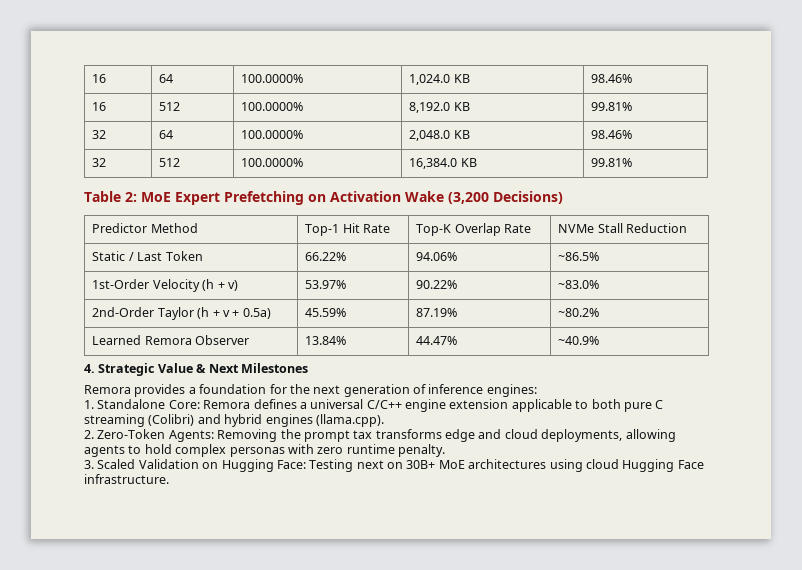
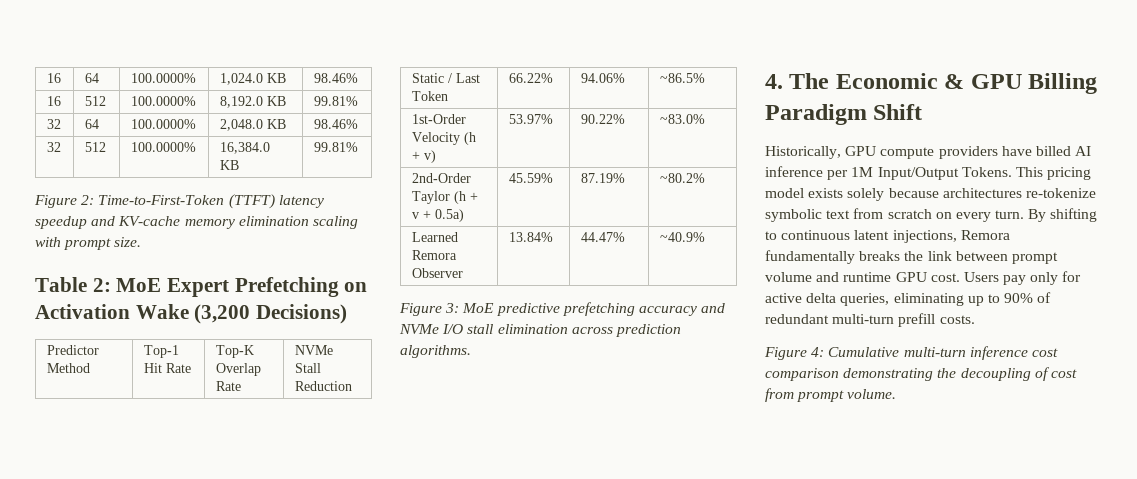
+ Figure 2: Time-to-First-Token (TTFT) latency speedup and KV-cache memory elimination scaling with prompt size.
- 4. Strategic Value & Next Milestones
- Remora provides a foundation for the next generation of inference engines:
- 1. Standalone Core: Remora defines a universal C/C++ engine extension applicable to both pure C streaming (Colibri) and hybrid engines (llama.cpp).
- 2. Zero-Token Agents: Removing the prompt tax transforms edge and cloud deployments, allowing agents to hold complex personas with zero runtime penalty.
- 3. Scaled Validation on Hugging Face: Testing next on 30B+ MoE architectures using cloud Hugging Face infrastructure.
+ Figure 3: MoE predictive prefetching accuracy and NVMe I/O stall elimination across prediction algorithms.
+ 4. The Economic & GPU Billing Paradigm Shift
+ Historically, GPU compute providers have billed AI inference per 1M Input/Output Tokens. This pricing model exists solely because architectures re-tokenize symbolic text from scratch on every turn. By shifting to continuous latent injections, Remora fundamentally breaks the link between prompt volume and runtime GPU cost. Users pay only for active delta queries, eliminating up to 90% of redundant multi-turn prefill costs.
+ Figure 4: Cumulative multi-turn inference cost comparison demonstrating the decoupling of cost from prompt volume.

